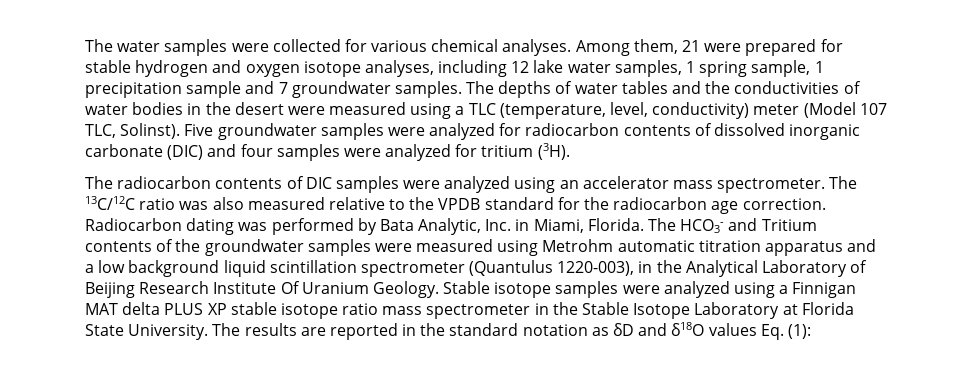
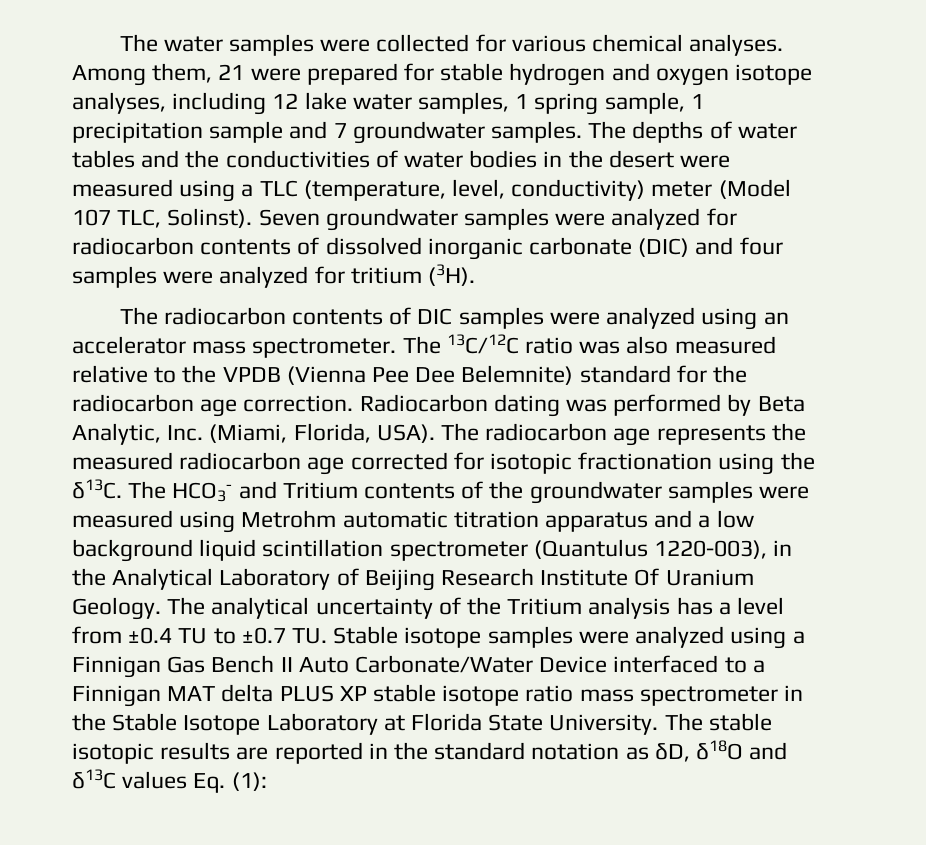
- Five groundwater samples were analyzed for radiocarbon contents of dissolved inorganic carbonate (DIC) and four samples were analyzed for tritium (3H).
+ Seven groundwater samples were analyzed for radiocarbon contents of dissolved inorganic carbonate (DIC) and four samples were analyzed for tritium (3H).
- The 13C/12C ratio was also measured relative to the VPDB standard for the radiocarbon age correction.
+ The 13C/12C ratio was also measured relative to the VPDB (Vienna Pee Dee Belemnite) standard for the radiocarbon age correction.
- Radiocarbon dating was performed by Bata Analytic, Inc. in Miami, Florida.
+ Radiocarbon dating was performed by Beta Analytic, Inc. (Miami, Florida, USA). The radiocarbon age represents the measured radiocarbon age corrected for isotopic fractionation using the δ13C.
- Stable isotope samples were analyzed using a Finnigan MAT delta PLUS XP stable isotope ratio mass spectrometer in the Stable Isotope Laboratory at Florida State University.
+ The analytical uncertainty of the Tritium analysis has a level from ±0.4 TU to ±0.7 TU. Stable isotope samples were analyzed using a Finnigan Gas Bench II Auto Carbonate/Water Device interfaced to a Finnigan MAT delta PLUS XP stable isotope ratio mass spectrometer in the Stable Isotope Laboratory at Florida State University.
- The results are reported in the standard notation as δD and δ18O values Eq. (1):
+ The stable isotopic results are reported in the standard notation as δD, δ18O and δ13C values Eq. (1):

